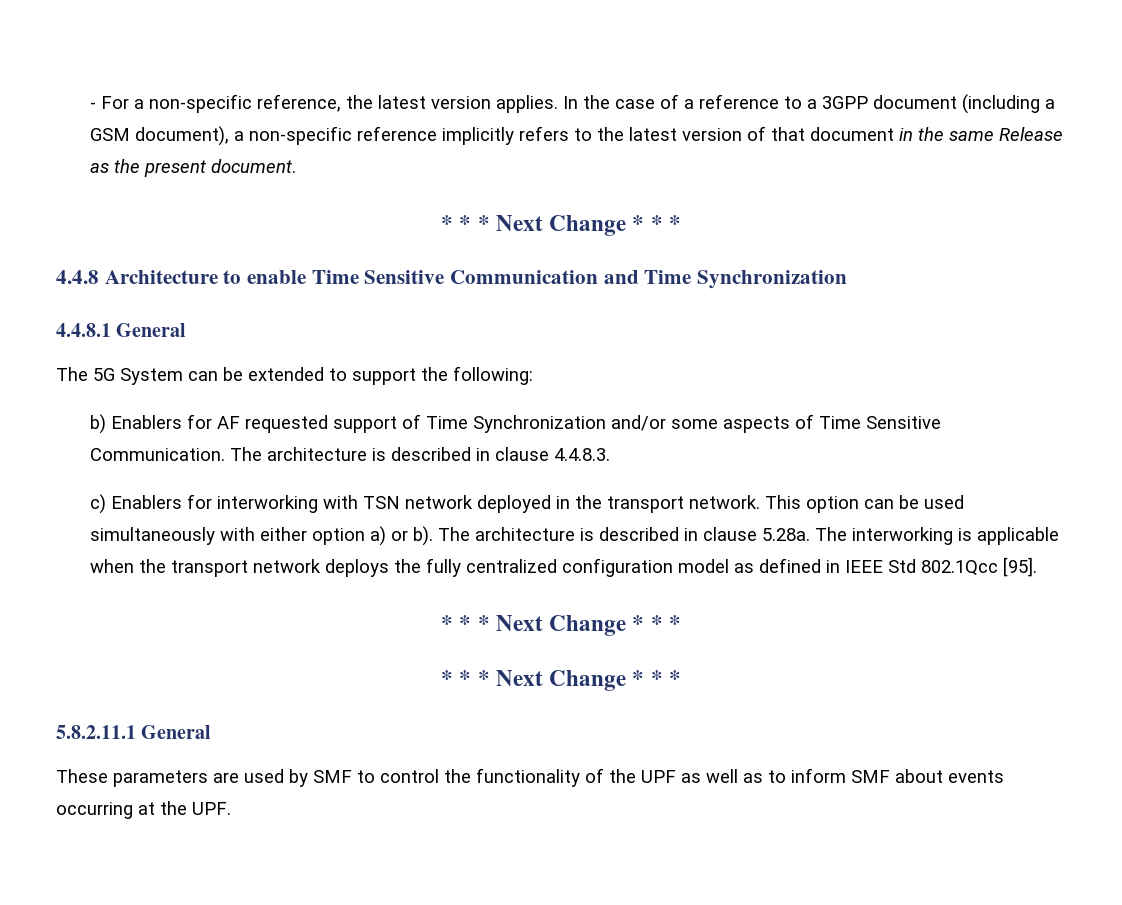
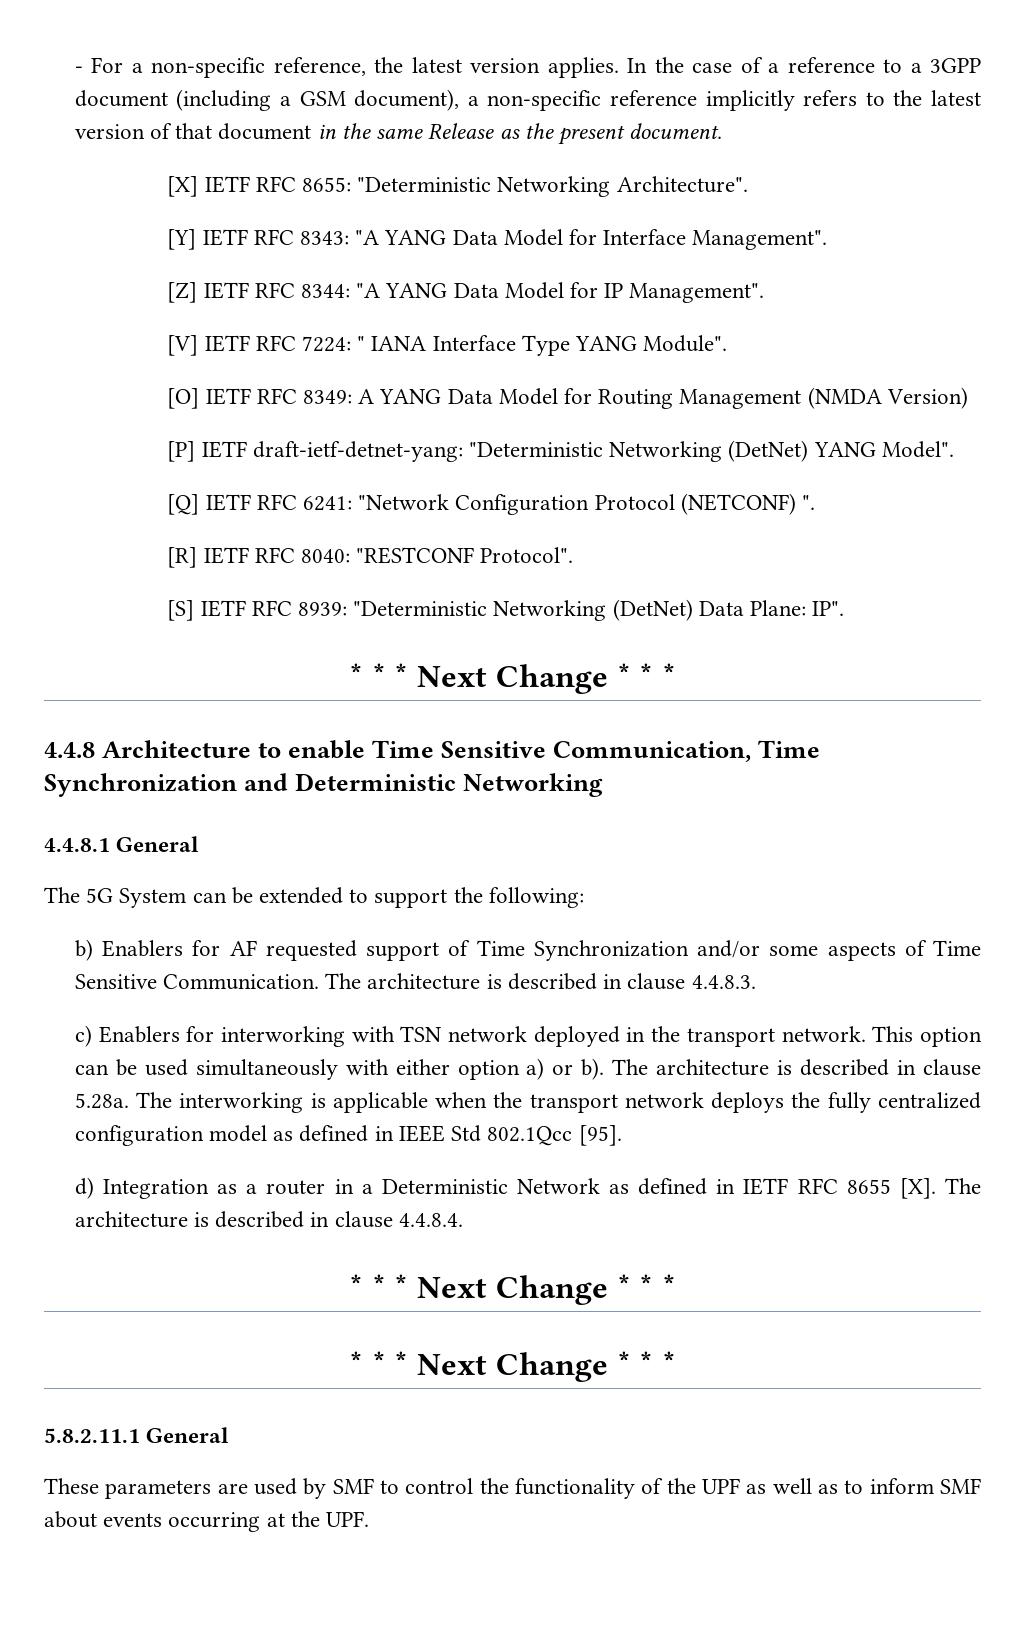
+ [X] IETF RFC 8655: "Deterministic Networking Architecture".
+ [Y] IETF RFC 8343: "A YANG Data Model for Interface Management".
+ [Z] IETF RFC 8344: "A YANG Data Model for IP Management".
+ [V] IETF RFC 7224: " IANA Interface Type YANG Module".
+ [O] IETF RFC 8349: A YANG Data Model for Routing Management (NMDA Version)
+ [P] IETF draft-ietf-detnet-yang: "Deterministic Networking (DetNet) YANG Model".
+ [Q] IETF RFC 6241: "Network Configuration Protocol (NETCONF) ".
+ [R] IETF RFC 8040: "RESTCONF Protocol".
+ [S] IETF RFC 8939: "Deterministic Networking (DetNet) Data Plane: IP".
- 4.4.8 Architecture to enable Time Sensitive Communication and Time Synchronization
+ 4.4.8 Architecture to enable Time Sensitive Communication, Time Synchronization and Deterministic Networking
+ d) Integration as a router in a Deterministic Network as defined in IETF RFC 8655 [X]. The architecture is described in clause 4.4.8.4.

